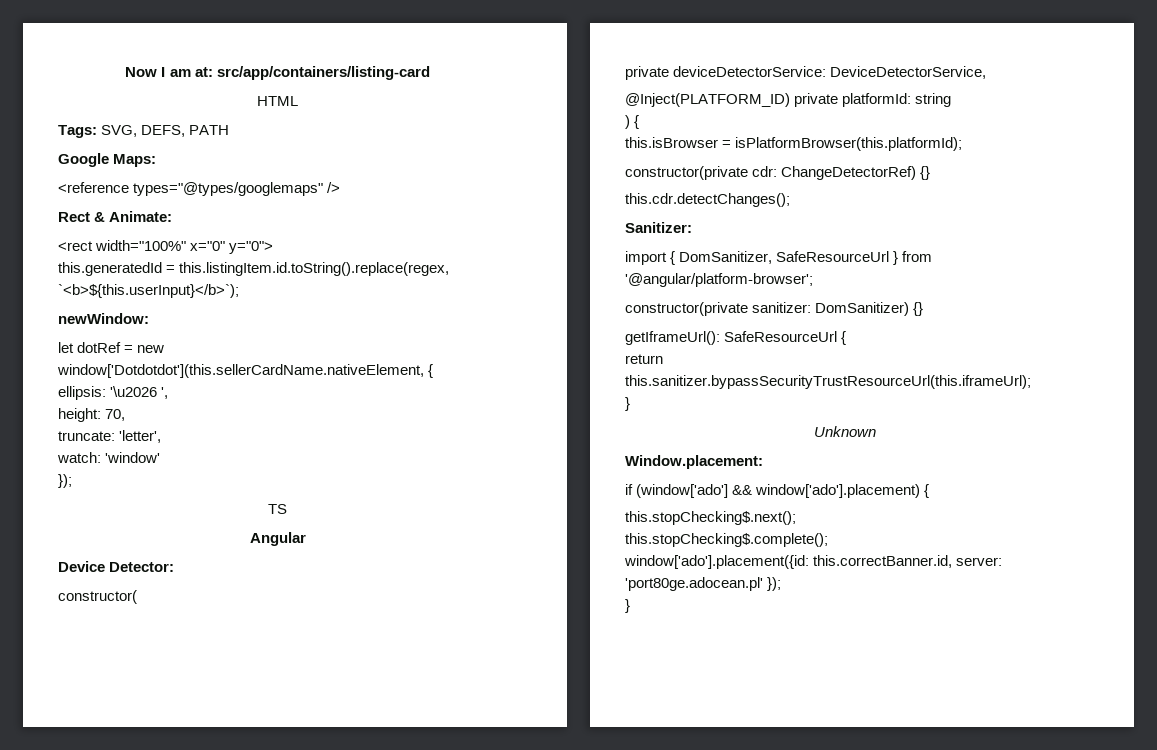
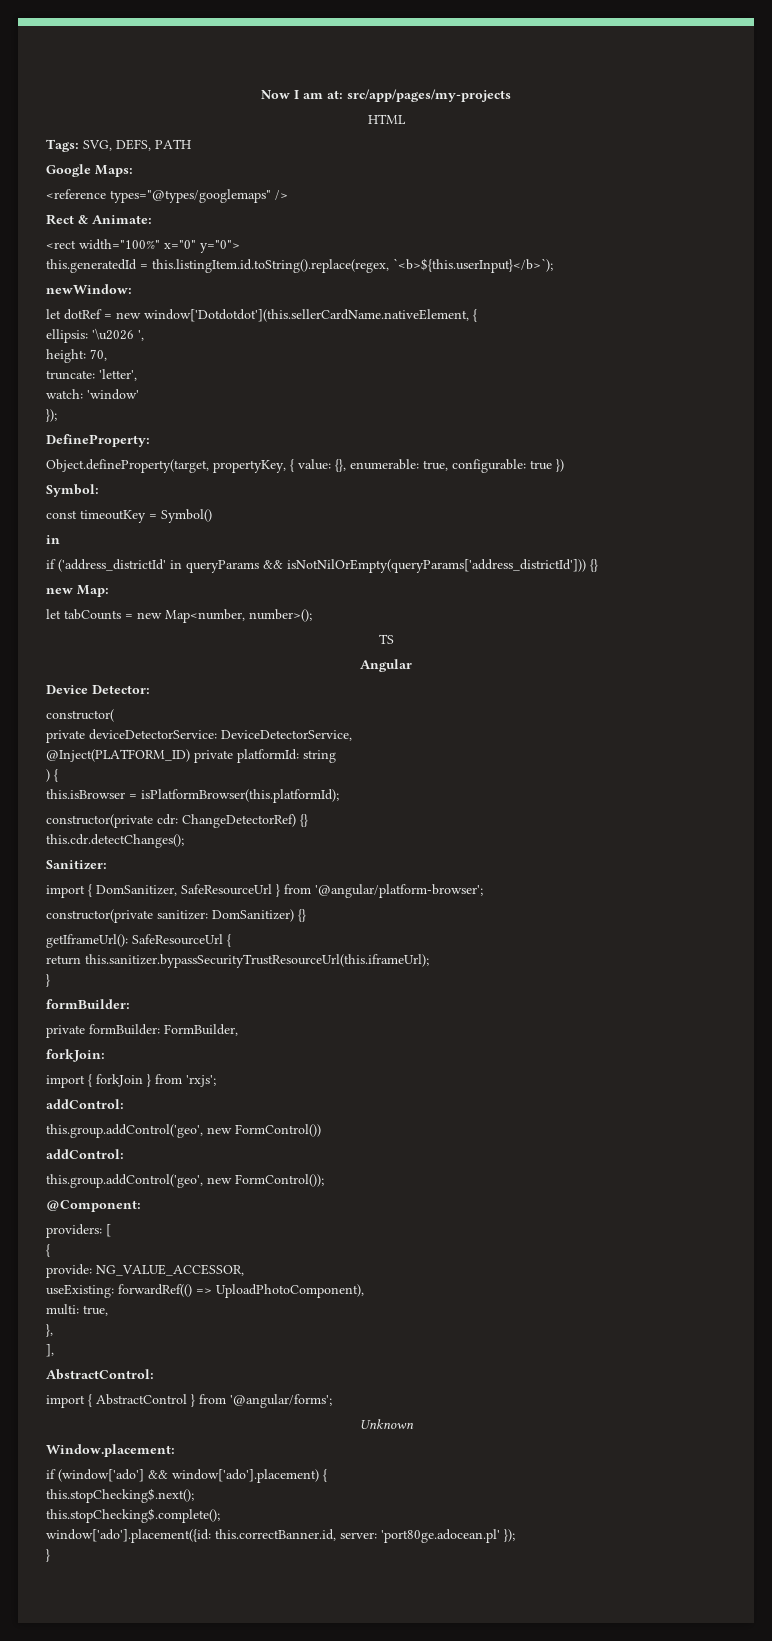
- Now I am at: src/app/containers/listing-card
+ Now I am at: src/app/pages/my-projects
+ DefineProperty:
+ Object.defineProperty(target, propertyKey, { value: {}, enumerable: true, configurable: true })
+ Symbol:
+ const timeoutKey = Symbol()
+ in
+ if ('address_districtId' in queryParams && isNotNilOrEmpty(queryParams['address_districtId'])) {}
+ new Map:
+ let tabCounts = new Map<number, number>();
  return this.sanitizer.bypassSecurityTrustResourceUrl(this.iframeUrl);
  }
+ formBuilder:
+ private formBuilder: FormBuilder,
+ forkJoin:
+ import { forkJoin } from 'rxjs';
+ addControl:
+ this.group.addControl('geo', new FormControl())
+ addControl:
+ this.group.addControl('geo', new FormControl());
+ @Component:
+ providers: [
+ {
+ provide: NG_VALUE_ACCESSOR,
+ useExisting: forwardRef(() => UploadPhotoComponent),
+ multi: true,
+ },
+ ],
+ AbstractControl:
+ import { AbstractControl } from '@angular/forms';

